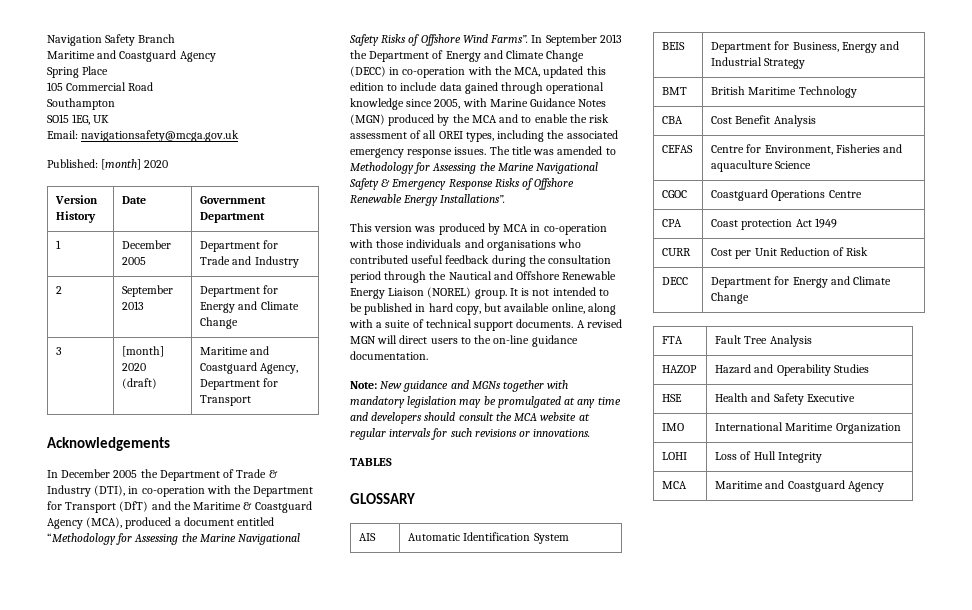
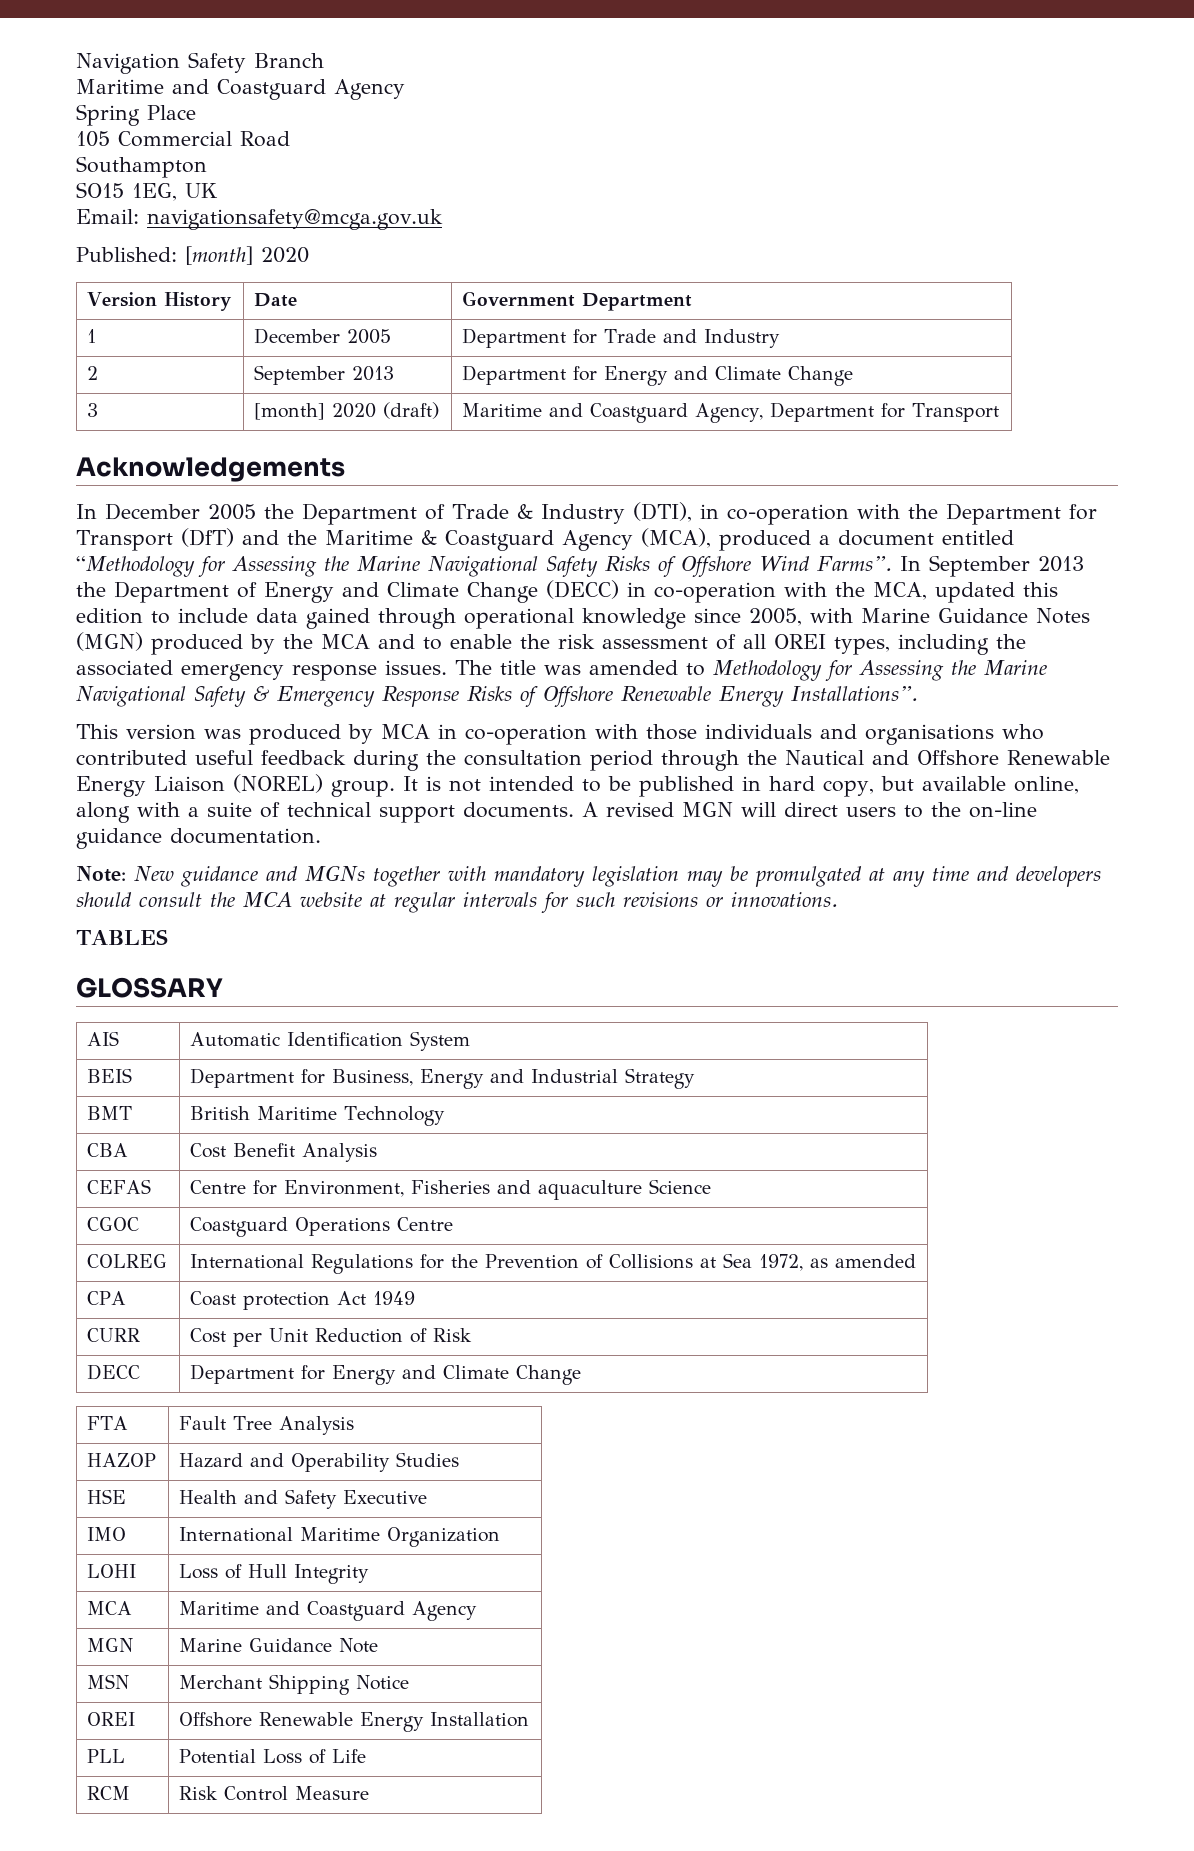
+ COLREG | International Regulations for the Prevention of Collisions at Sea 1972, as amended
+ MGN | Marine Guidance Note
+ MSN | Merchant Shipping Notice
+ OREI | Offshore Renewable Energy Installation
+ PLL | Potential Loss of Life
+ RCM | Risk Control Measure

